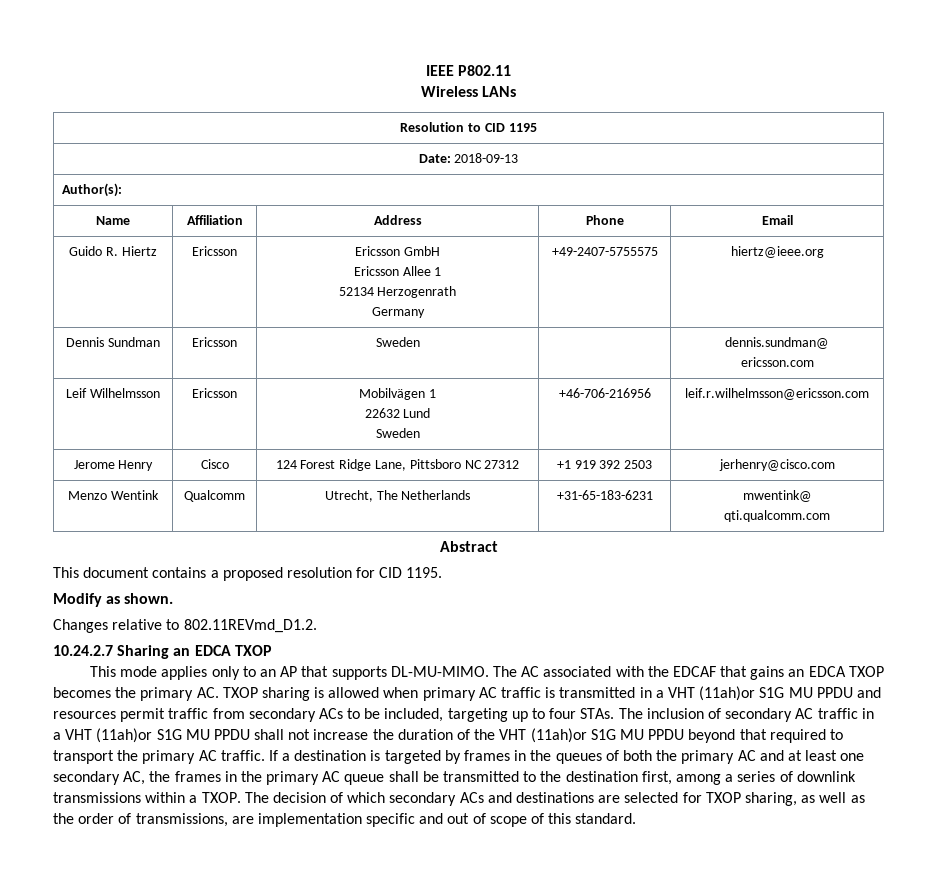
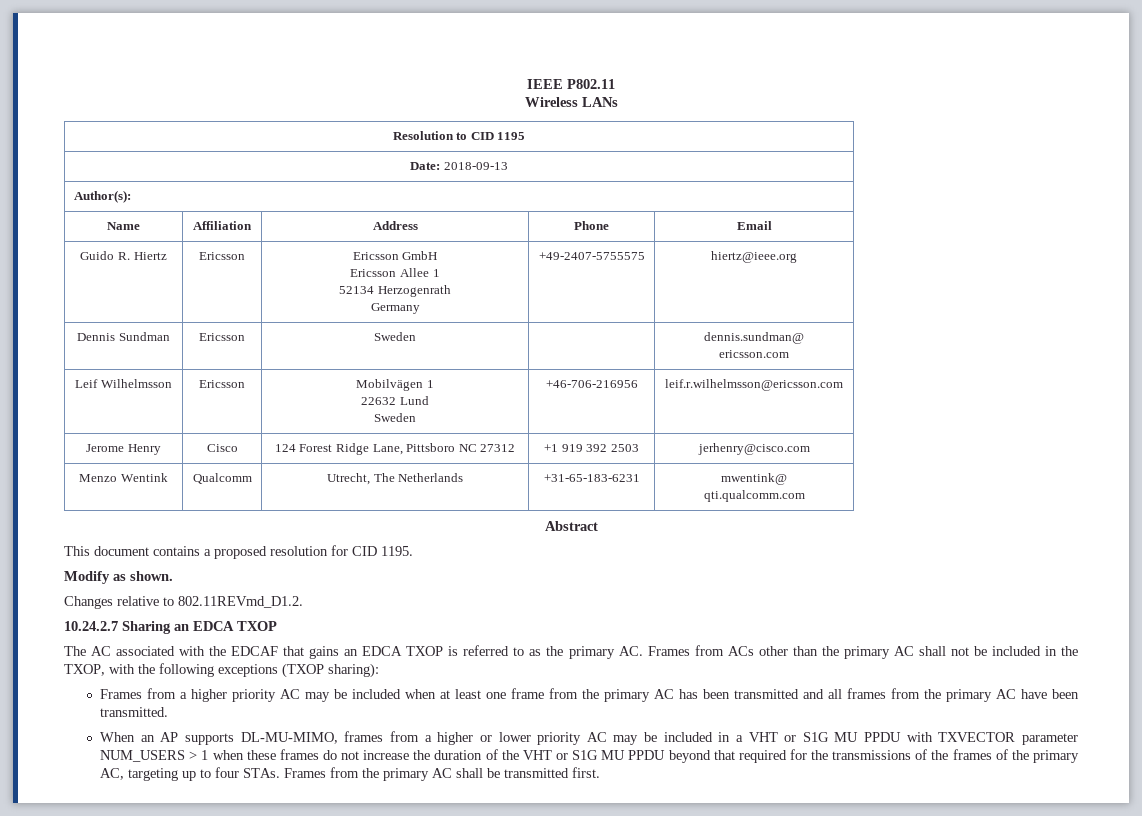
- This mode applies only to an AP that supports DL-MU-MIMO. The AC associated with the EDCAF that gains an EDCA TXOP becomes the primary AC. TXOP sharing is allowed when primary AC traffic is transmitted in a VHT (11ah)or S1G MU PPDU and resources permit traffic from secondary ACs to be included, targeting up to four STAs. The inclusion of secondary AC traffic in a VHT (11ah)or S1G MU PPDU shall not increase the duration of the VHT (11ah)or S1G MU PPDU beyond that required to transport the primary AC traffic. If a destination is targeted by frames in the queues of both the primary AC and at least one secondary AC, the frames in the primary AC queue shall be transmitted to the destination first, among a series of downlink transmissions within a TXOP. The decision of which secondary ACs and destinations are selected for TXOP sharing, as well as the order of transmissions, are implementation specific and out of scope of this standard.
+ The AC associated with the EDCAF that gains an EDCA TXOP is referred to as the primary AC. Frames from ACs other than the primary AC shall not be included in the TXOP, with the following exceptions (TXOP sharing):
+ Frames from a higher priority AC may be included when at least one frame from the primary AC has been transmitted and all frames from the primary AC have been transmitted.
+ When an AP supports DL-MU-MIMO, frames from a higher or lower priority AC may be included in a VHT or S1G MU PPDU with TXVECTOR parameter NUM_USERS > 1 when these frames do not increase the duration of the VHT or S1G MU PPDU beyond that required for the transmissions of the frames of the primary AC, targeting up to four STAs. Frames from the primary AC shall be transmitted first.

